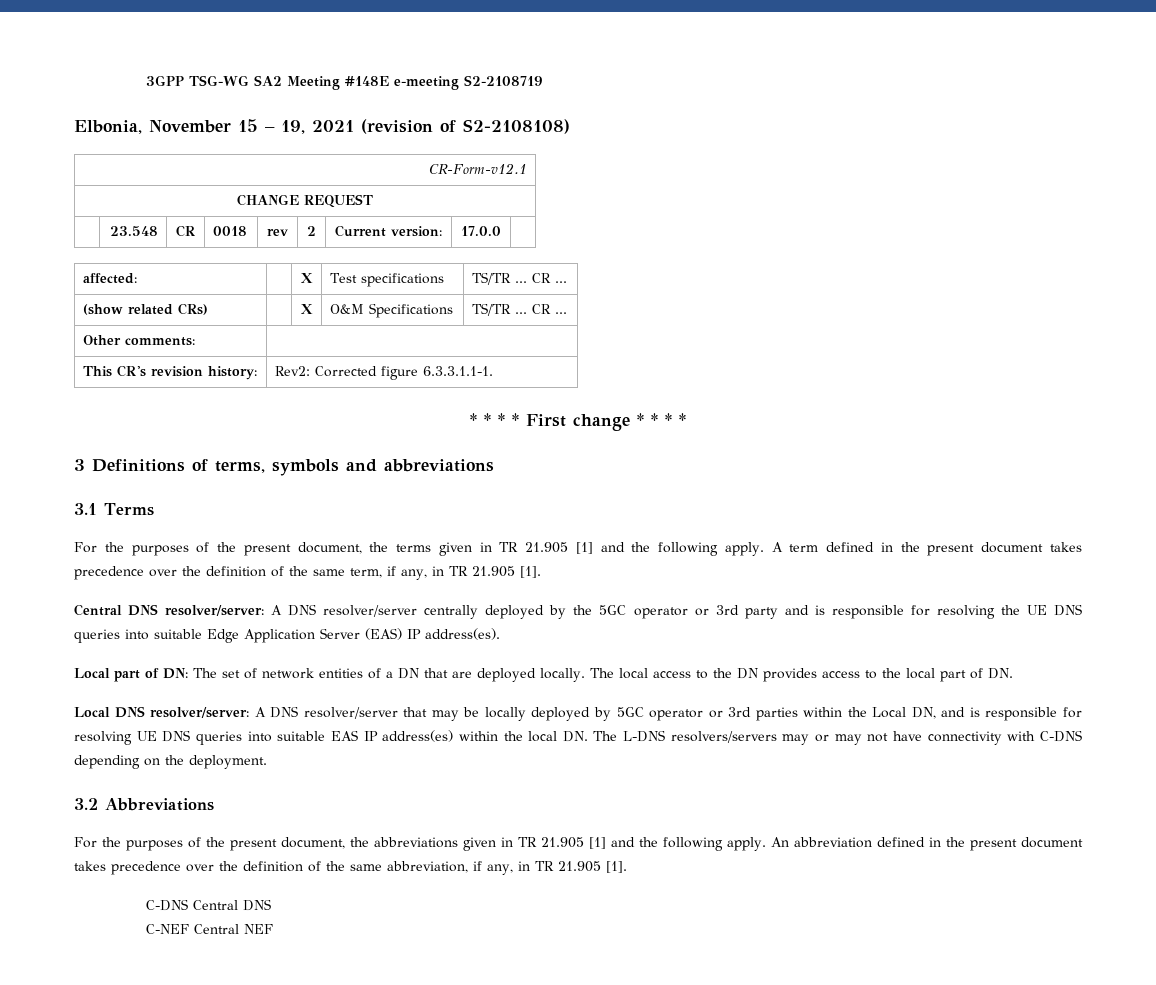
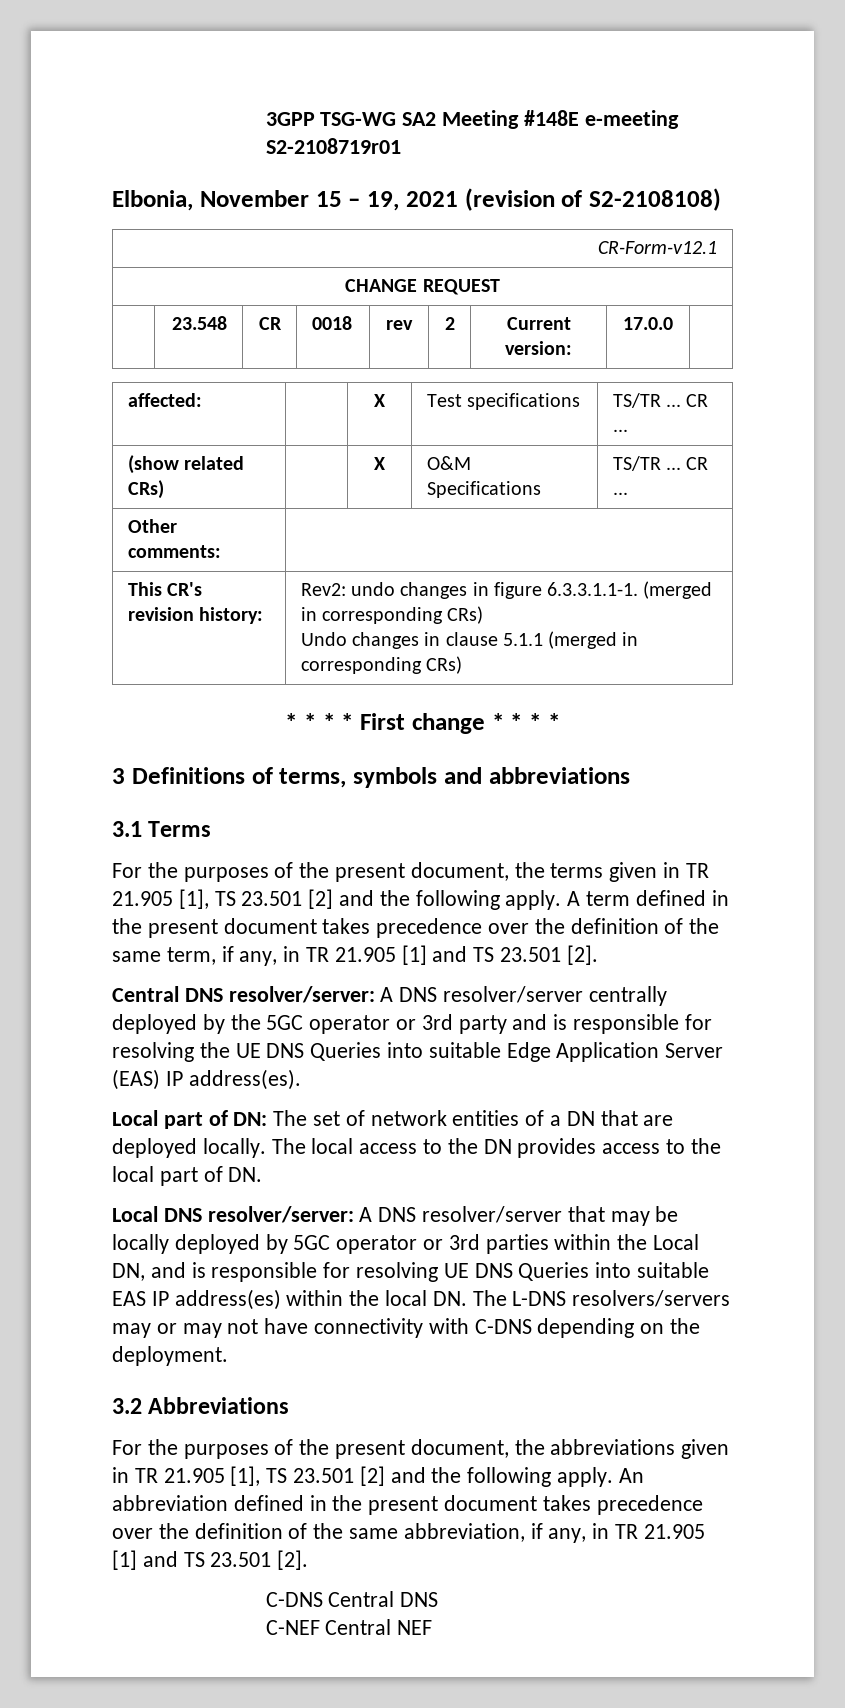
- 3GPP TSG-WG SA2 Meeting #148E e-meeting S2-2108719
+ 3GPP TSG-WG SA2 Meeting #148E e-meeting S2-2108719r01
- This CR's revision history: | Rev2: Corrected figure 6.3.3.1.1-1.
+ This CR's revision history: | Rev2: undo changes in figure 6.3.3.1.1-1. (merged in corresponding CRs)
+ Undo changes in clause 5.1.1 (merged in corresponding CRs)
- For the purposes of the present document, the terms given in TR 21.905 [1] and the following apply.
+ For the purposes of the present document, the terms given in TR 21.905 [1], TS 23.501 [2] and the following apply.
- A term defined in the present document takes precedence over the definition of the same term, if any, in TR 21.905 [1].
+ A term defined in the present document takes precedence over the definition of the same term, if any, in TR 21.905 [1] and TS 23.501 [2].
- Central DNS resolver/server: A DNS resolver/server centrally deployed by the 5GC operator or 3rd party and is responsible for resolving the UE DNS queries into suitable Edge Application Server (EAS) IP address(es).
+ Central DNS resolver/server: A DNS resolver/server centrally deployed by the 5GC operator or 3rd party and is responsible for resolving the UE DNS Queries into suitable Edge Application Server (EAS) IP address(es).
- Local DNS resolver/server: A DNS resolver/server that may be locally deployed by 5GC operator or 3rd parties within the Local DN, and is responsible for resolving UE DNS queries into suitable EAS IP address(es) within the local DN. The L-DNS resolvers/servers may or may not have connectivity with C-DNS depending on the deployment.
+ Local DNS resolver/server: A DNS resolver/server that may be locally deployed by 5GC operator or 3rd parties within the Local DN, and is responsible for resolving UE DNS Queries into suitable EAS IP address(es) within the local DN. The L-DNS resolvers/servers may or may not have connectivity with C-DNS depending on the deployment.
- For the purposes of the present document, the abbreviations given in TR 21.905 [1] and the following apply.
+ For the purposes of the present document, the abbreviations given in TR 21.905 [1], TS 23.501 [2] and the following apply.
- An abbreviation defined in the present document takes precedence over the definition of the same abbreviation, if any, in TR 21.905 [1].
+ An abbreviation defined in the present document takes precedence over the definition of the same abbreviation, if any, in TR 21.905 [1] and TS 23.501 [2].

